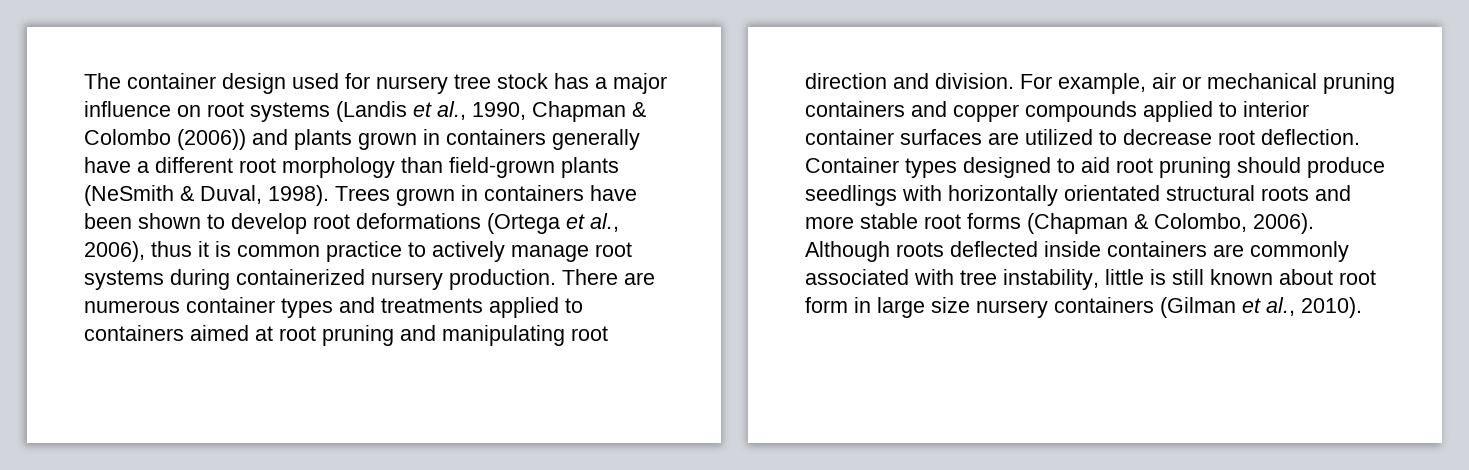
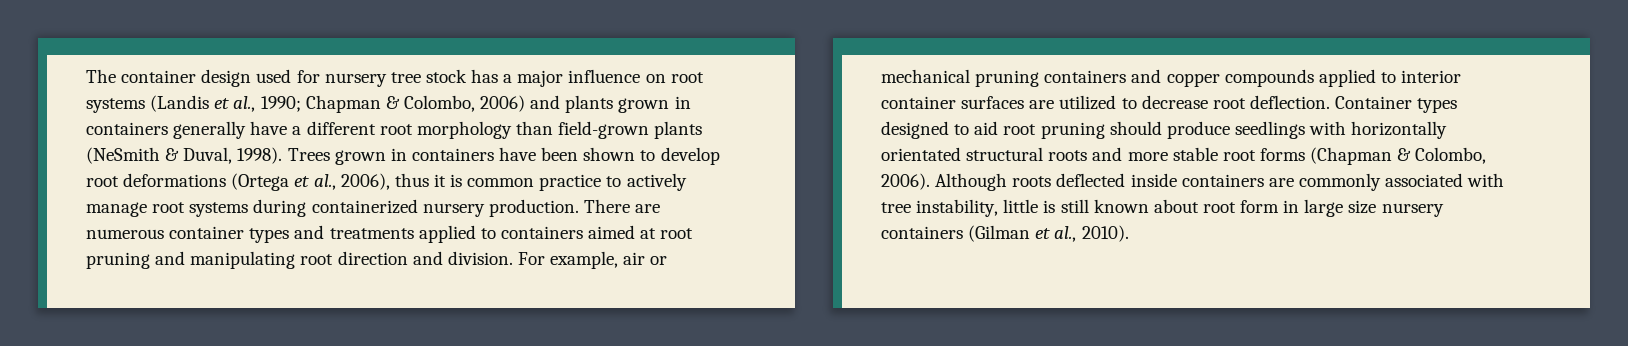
- The container design used for nursery tree stock has a major influence on root systems (Landis et al., 1990, Chapman & Colombo (2006)) and plants grown in containers generally have a different root morphology than field-grown plants (NeSmith & Duval, 1998).
+ The container design used for nursery tree stock has a major influence on root systems (Landis et al., 1990; Chapman & Colombo, 2006) and plants grown in containers generally have a different root morphology than field-grown plants (NeSmith & Duval, 1998).

